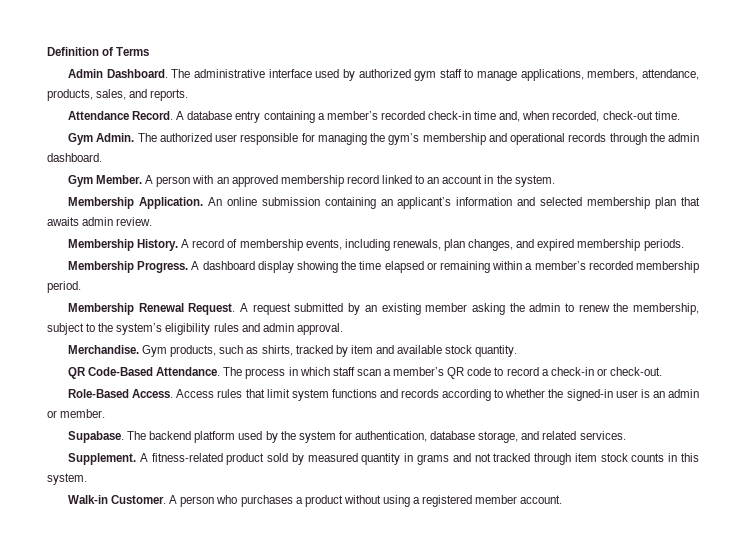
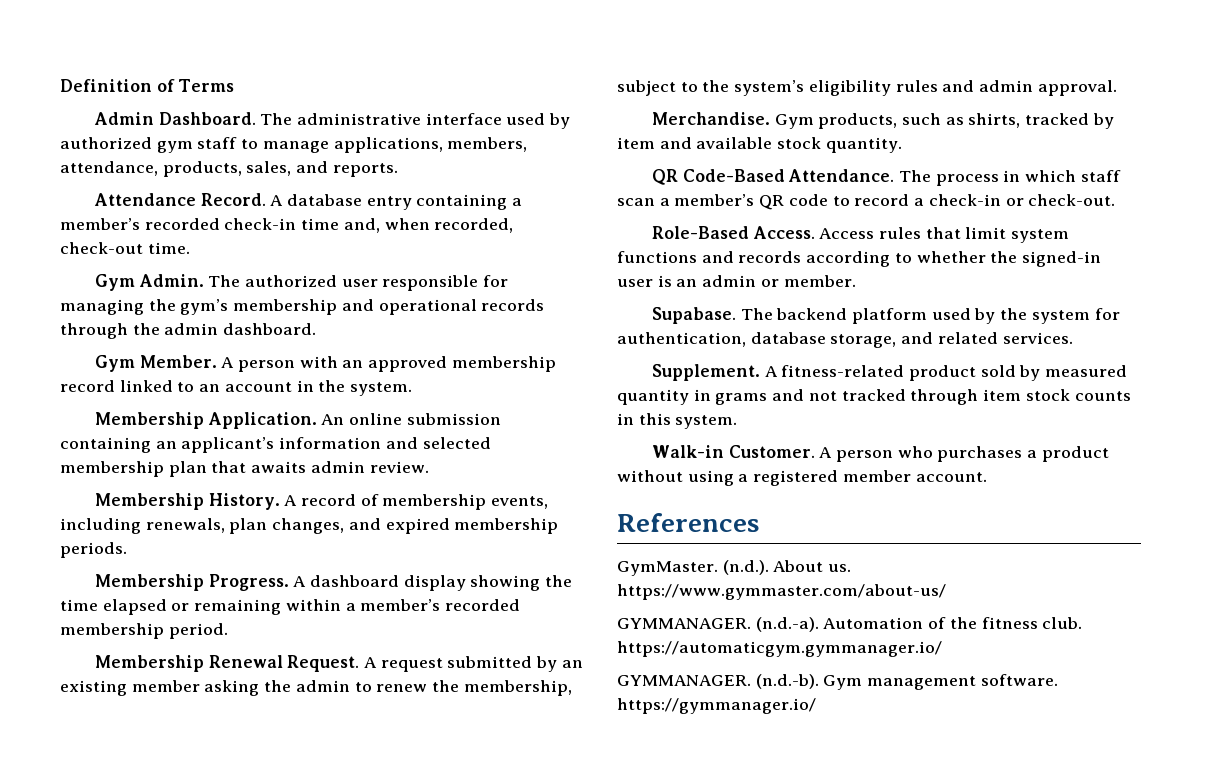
+ References
+ GymMaster. (n.d.). About us. https://www.gymmaster.com/about-us/
+ GYMMANAGER. (n.d.-a). Automation of the fitness club. https://automaticgym.gymmanager.io/
+ GYMMANAGER. (n.d.-b). Gym management software. https://gymmanager.io/

